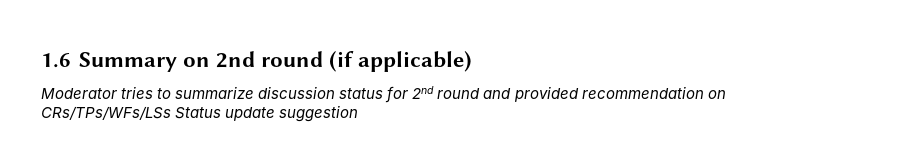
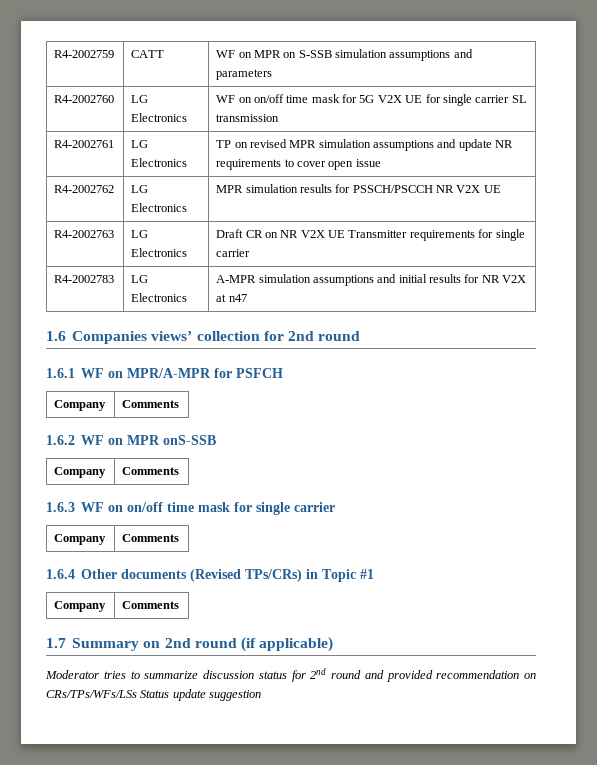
- 1.6 Summary on 2nd round (if applicable)
+ R4-2002759 | CATT | WF on MPR on S-SSB simulation assumptions and parameters
+ R4-2002760 | LG Electronics | WF on on/off time mask for 5G V2X UE for single carrier SL transmission
+ R4-2002761 | LG Electronics | TP on revised MPR simulation assumptions and update NR requirements to cover open issue
+ R4-2002762 | LG Electronics | MPR simulation results for PSSCH/PSCCH NR V2X UE
+ R4-2002763 | LG Electronics | Draft CR on NR V2X UE Transmitter requirements for single carrier
+ R4-2002783 | LG Electronics | A-MPR simulation assumptions and initial results for NR V2X at n47
+ 1.6 Companies views’ collection for 2nd round
+ 1.6.1 WF on MPR/A-MPR for PSFCH
+ Company | Comments
+ 1.6.2 WF on MPR onS-SSB
+ Company | Comments
+ 1.6.3 WF on on/off time mask for single carrier
+ Company | Comments
+ 1.6.4 Other documents (Revised TPs/CRs) in Topic #1
+ Company | Comments
+ 1.7 Summary on 2nd round (if applicable)

